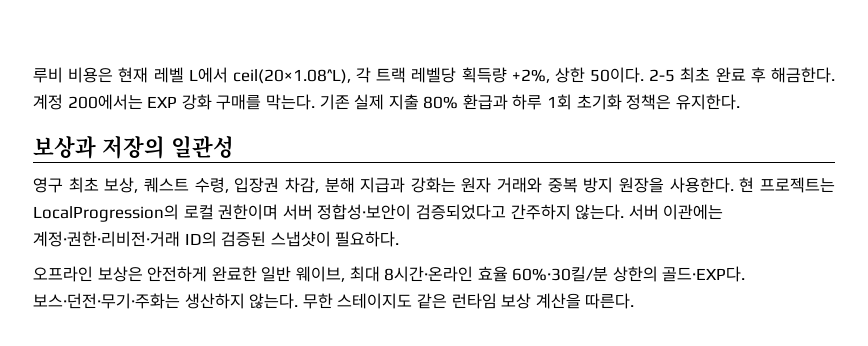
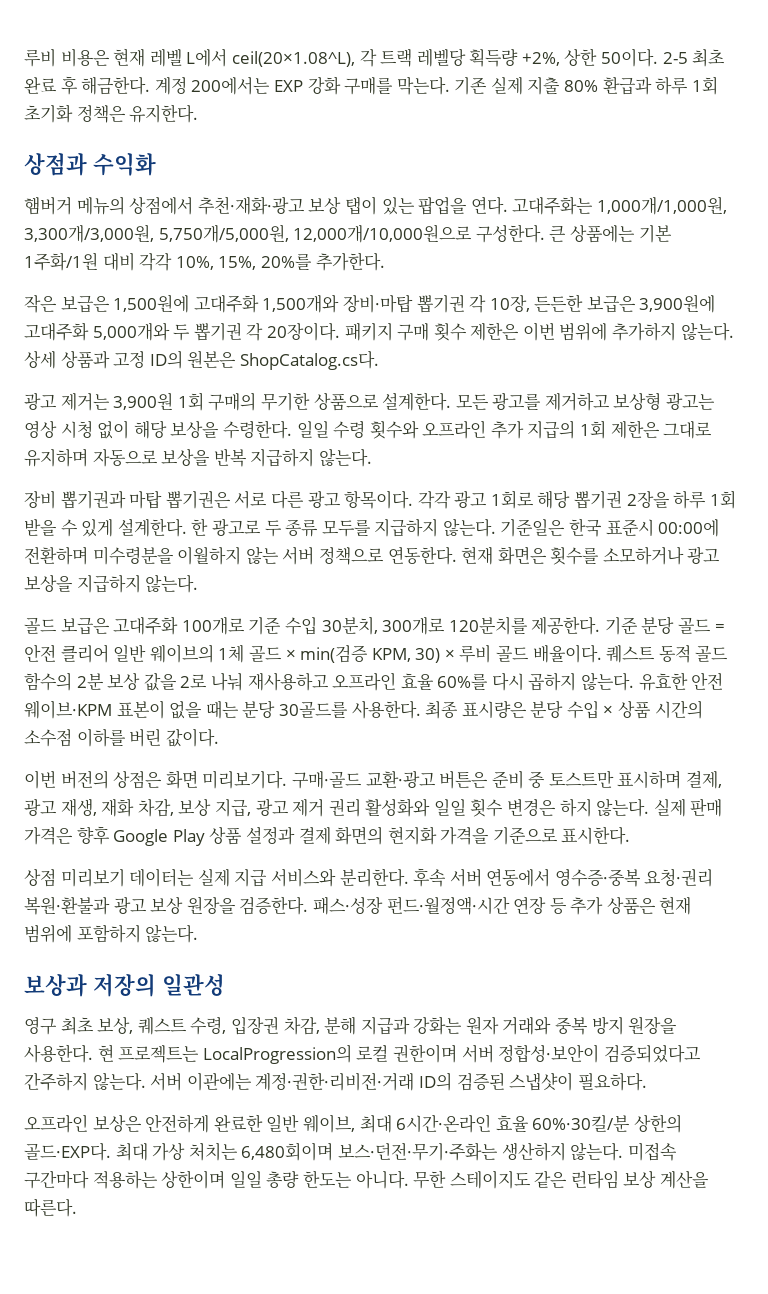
+ 상점과 수익화
+ 햄버거 메뉴의 상점에서 추천·재화·광고 보상 탭이 있는 팝업을 연다. 고대주화는 1,000개/1,000원, 3,300개/3,000원, 5,750개/5,000원, 12,000개/10,000원으로 구성한다. 큰 상품에는 기본 1주화/1원 대비 각각 10%, 15%, 20%를 추가한다.
+ 작은 보급은 1,500원에 고대주화 1,500개와 장비·마탑 뽑기권 각 10장, 든든한 보급은 3,900원에 고대주화 5,000개와 두 뽑기권 각 20장이다. 패키지 구매 횟수 제한은 이번 범위에 추가하지 않는다. 상세 상품과 고정 ID의 원본은 ShopCatalog.cs다.
+ 광고 제거는 3,900원 1회 구매의 무기한 상품으로 설계한다. 모든 광고를 제거하고 보상형 광고는 영상 시청 없이 해당 보상을 수령한다. 일일 수령 횟수와 오프라인 추가 지급의 1회 제한은 그대로 유지하며 자동으로 보상을 반복 지급하지 않는다.
+ 장비 뽑기권과 마탑 뽑기권은 서로 다른 광고 항목이다. 각각 광고 1회로 해당 뽑기권 2장을 하루 1회 받을 수 있게 설계한다. 한 광고로 두 종류 모두를 지급하지 않는다. 기준일은 한국 표준시 00:00에 전환하며 미수령분을 이월하지 않는 서버 정책으로 연동한다. 현재 화면은 횟수를 소모하거나 광고 보상을 지급하지 않는다.
+ 골드 보급은 고대주화 100개로 기준 수입 30분치, 300개로 120분치를 제공한다. 기준 분당 골드 = 안전 클리어 일반 웨이브의 1체 골드 × min(검증 KPM, 30) × 루비 골드 배율이다. 퀘스트 동적 골드 함수의 2분 보상 값을 2로 나눠 재사용하고 오프라인 효율 60%를 다시 곱하지 않는다. 유효한 안전 웨이브·KPM 표본이 없을 때는 분당 30골드를 사용한다. 최종 표시량은 분당 수입 × 상품 시간의 소수점 이하를 버린 값이다.
+ 이번 버전의 상점은 화면 미리보기다. 구매·골드 교환·광고 버튼은 준비 중 토스트만 표시하며 결제, 광고 재생, 재화 차감, 보상 지급, 광고 제거 권리 활성화와 일일 횟수 변경은 하지 않는다. 실제 판매 가격은 향후 Google Play 상품 설정과 결제 화면의 현지화 가격을 기준으로 표시한다.
+ 상점 미리보기 데이터는 실제 지급 서비스와 분리한다. 후속 서버 연동에서 영수증·중복 요청·권리 복원·환불과 광고 보상 원장을 검증한다. 패스·성장 펀드·월정액·시간 연장 등 추가 상품은 현재 범위에 포함하지 않는다.
- 오프라인 보상은 안전하게 완료한 일반 웨이브, 최대 8시간·온라인 효율 60%·30킬/분 상한의 골드·EXP다.
+ 오프라인 보상은 안전하게 완료한 일반 웨이브, 최대 6시간·온라인 효율 60%·30킬/분 상한의 골드·EXP다.
- 보스·던전·무기·주화는 생산하지 않는다.
+ 최대 가상 처치는 6,480회이며 보스·던전·무기·주화는 생산하지 않는다. 미접속 구간마다 적용하는 상한이며 일일 총량 한도는 아니다.

